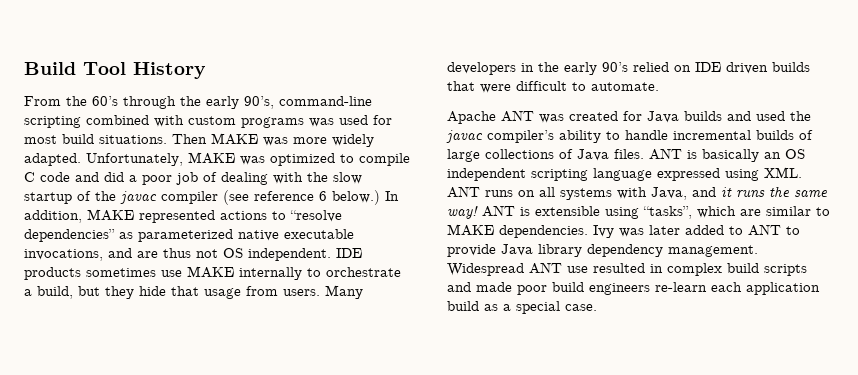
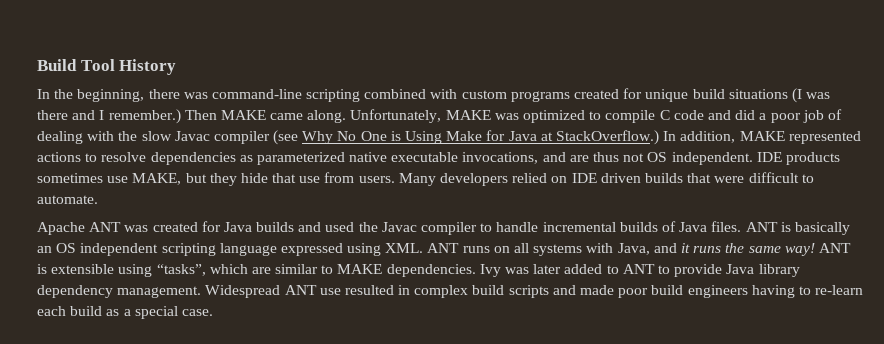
- From the 60’s through the early 90’s, command-line scripting combined with custom programs was used for most build situations. Then MAKE was more widely adapted.
+ In the beginning, there was command-line scripting combined with custom programs created for unique build situations (I was there and I remember.) Then MAKE came along.
- Unfortunately, MAKE was optimized to compile C code and did a poor job of dealing with the slow startup of the javac compiler (see reference 6 below.)
+ Unfortunately, MAKE was optimized to compile C code and did a poor job of dealing with the slow Javac compiler (see Why No One is Using Make for Java at StackOverflow.)
- In addition, MAKE represented actions to “resolve dependencies” as parameterized native executable invocations, and are thus not OS independent.
+ In addition, MAKE represented actions to resolve dependencies as parameterized native executable invocations, and are thus not OS independent.
- IDE products sometimes use MAKE internally to orchestrate a build, but they hide that usage from users.
+ IDE products sometimes use MAKE, but they hide that use from users.
- Many developers in the early 90’s relied on IDE driven builds that were difficult to automate.
+ Many developers relied on IDE driven builds that were difficult to automate.
- Apache ANT was created for Java builds and used the javac compiler’s ability to handle incremental builds of large collections of Java files.
+ Apache ANT was created for Java builds and used the Javac compiler to handle incremental builds of Java files.
- Widespread ANT use resulted in complex build scripts and made poor build engineers re-learn each application build as a special case.
+ Widespread ANT use resulted in complex build scripts and made poor build engineers having to re-learn each build as a special case.

